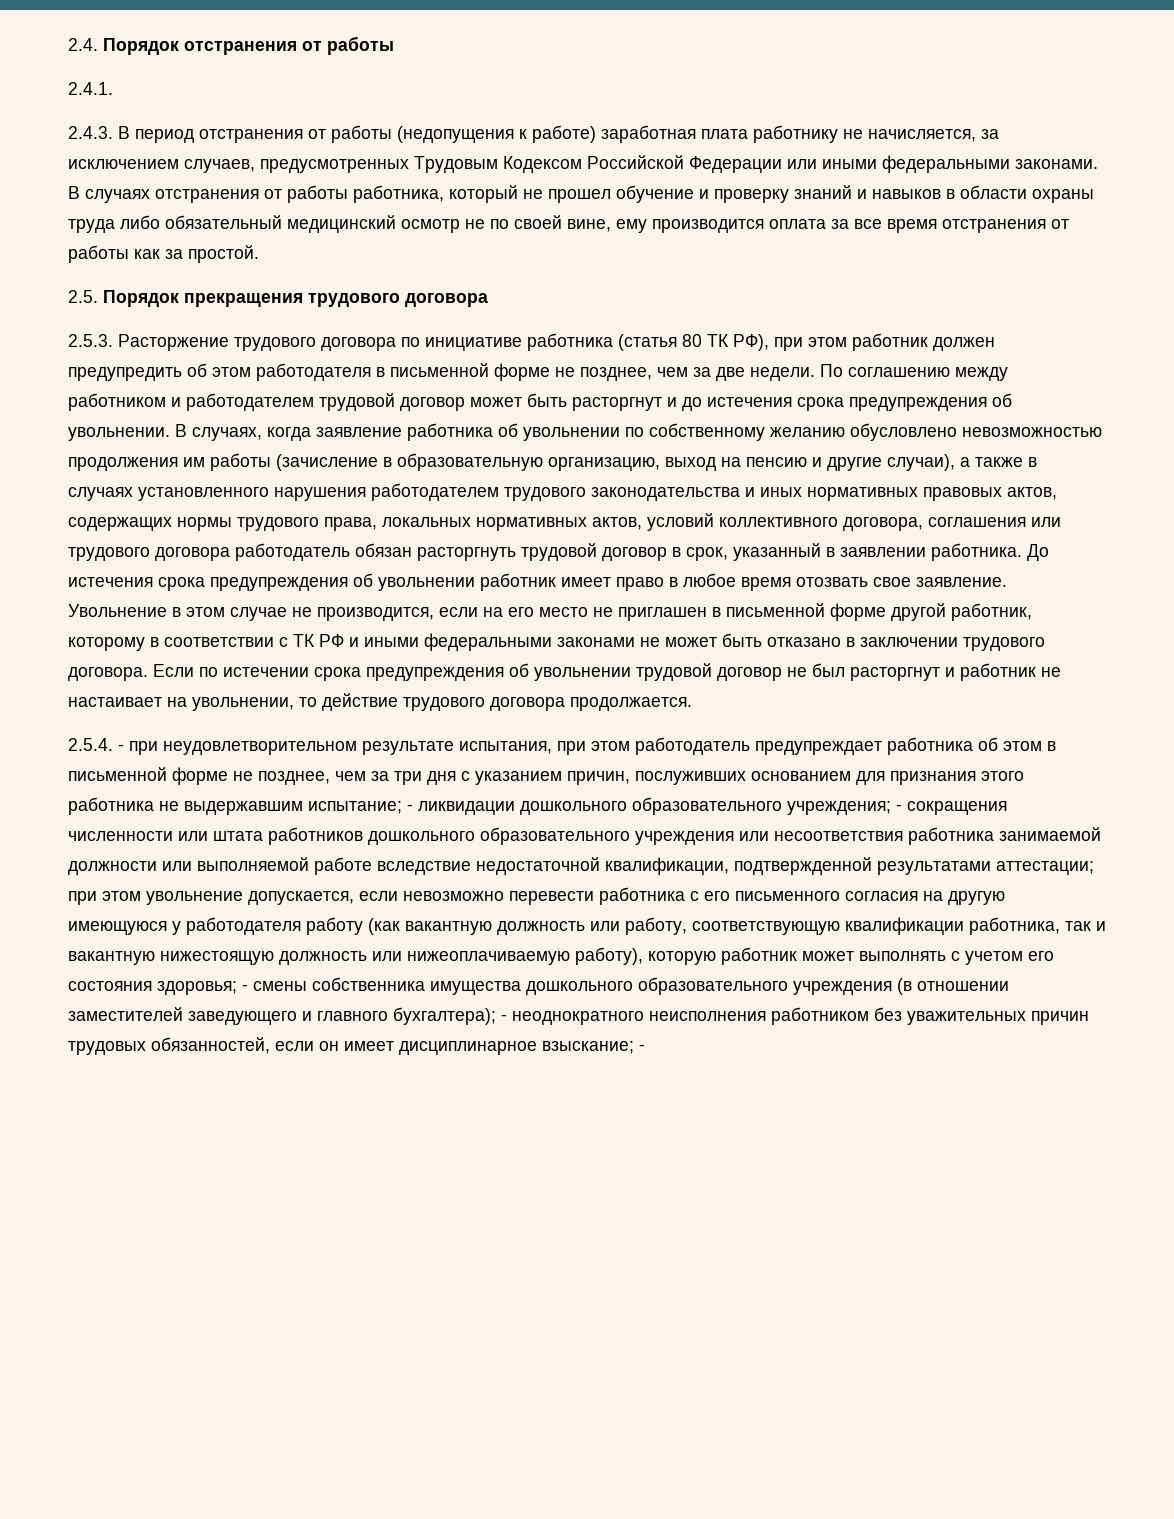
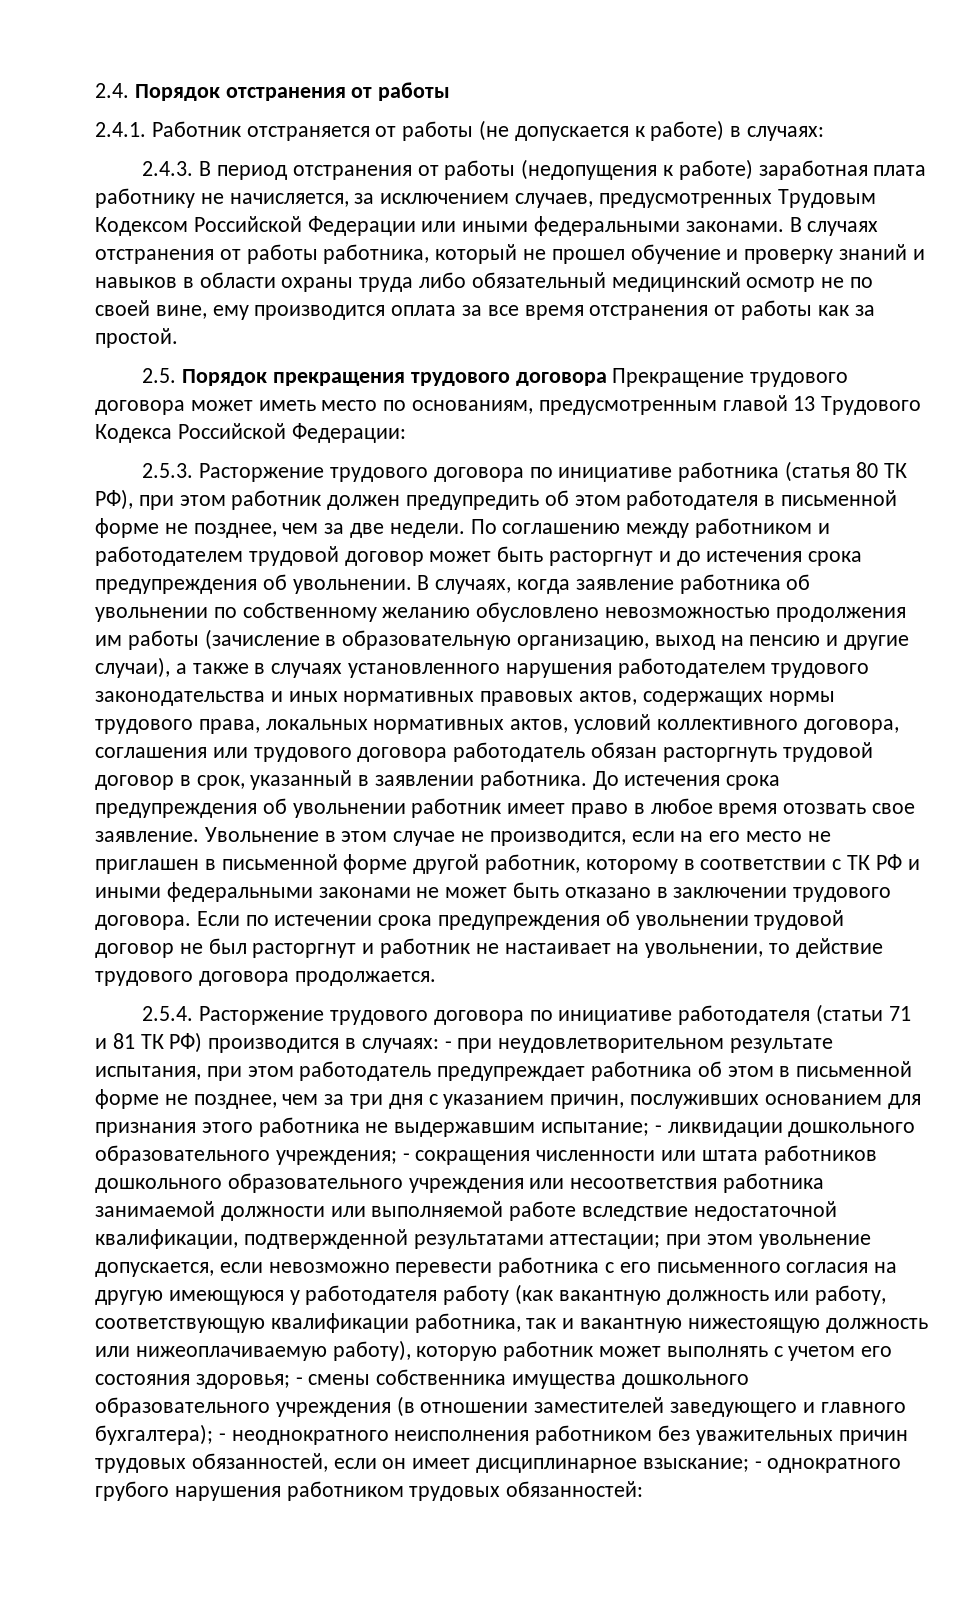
- 2.4.1.
+ 2.4.1. Работник отстраняется от работы (не допускается к работе) в случаях:
- 2.5. Порядок прекращения трудового договора
+ 2.5. Порядок прекращения трудового договора Прекращение трудового договора может иметь место по основаниям, предусмотренным главой 13 Трудового Кодекса Российской Федерации:
- 2.5.4. - при неудовлетворительном результате испытания, при этом работодатель предупреждает работника об этом в письменной форме не позднее, чем за три дня с указанием причин, послуживших основанием для признания этого работника не выдержавшим испытание;
+ 2.5.4. Расторжение трудового договора по инициативе работодателя (статьи 71 и 81 ТК РФ) производится в случаях: - при неудовлетворительном результате испытания, при этом работодатель предупреждает работника об этом в письменной форме не позднее, чем за три дня с указанием причин, послуживших основанием для признания этого работника не выдержавшим испытание;
- - неоднократного неисполнения работником без уважительных причин трудовых обязанностей, если он имеет дисциплинарное взыскание; -
+ - неоднократного неисполнения работником без уважительных причин трудовых обязанностей, если он имеет дисциплинарное взыскание; - однократного грубого нарушения работником трудовых обязанностей:

